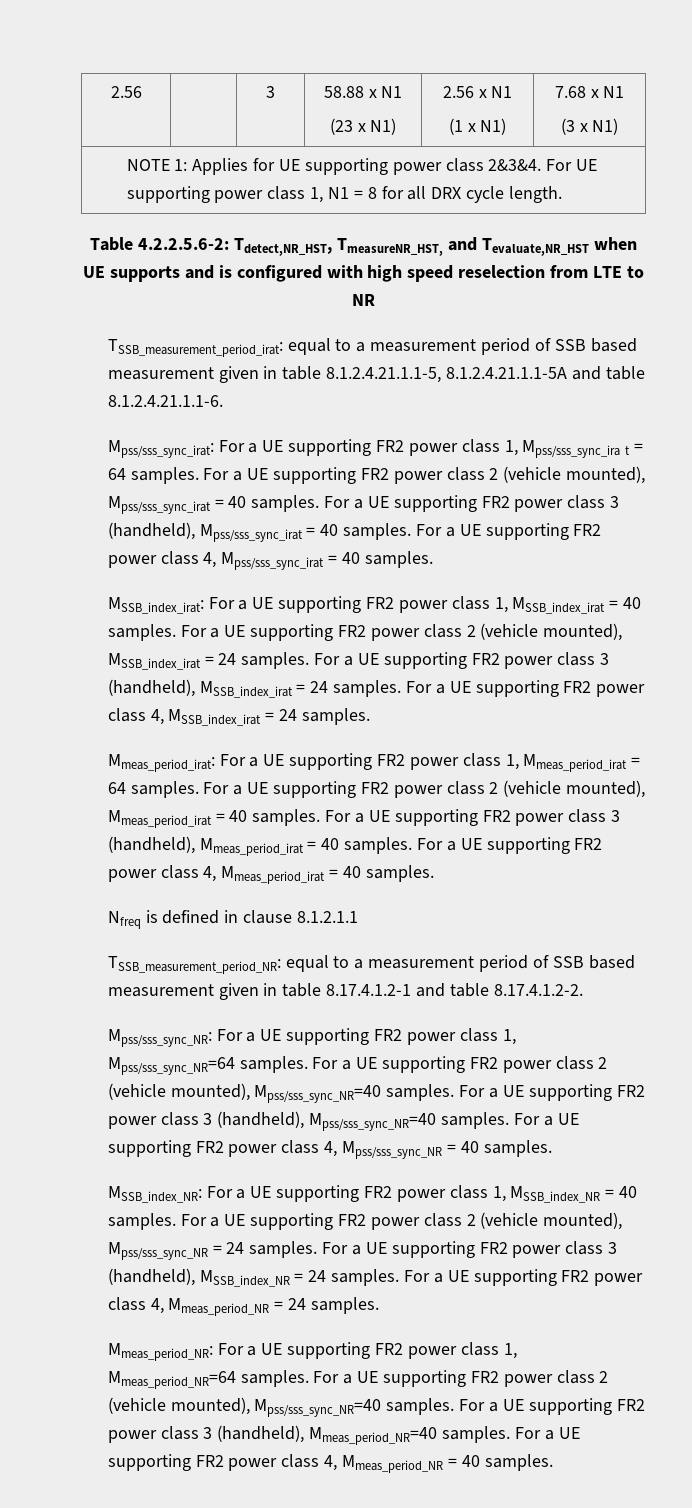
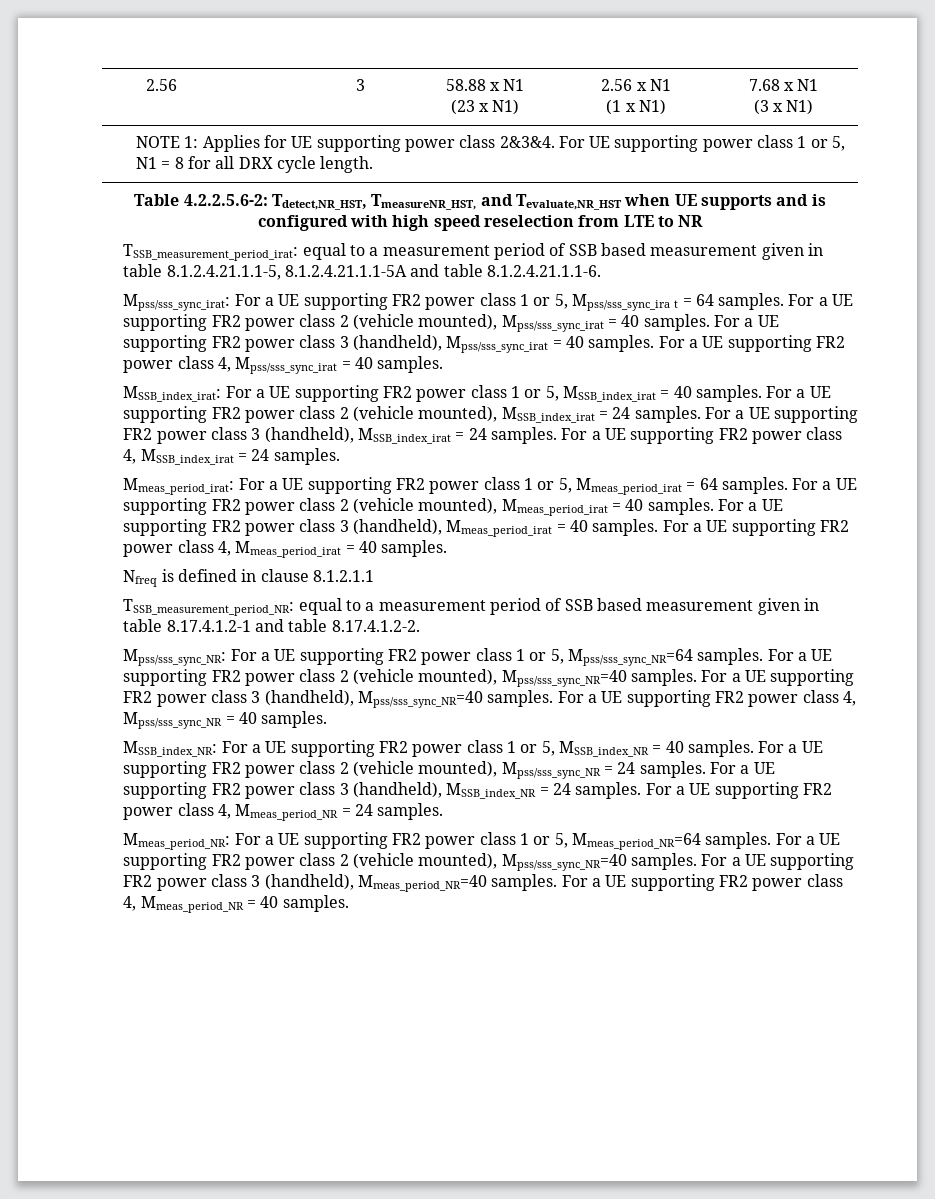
- NOTE 1: Applies for UE supporting power class 2&3&4. For UE supporting power class 1, N1 = 8 for all DRX cycle length.
+ NOTE 1: Applies for UE supporting power class 2&3&4. For UE supporting power class 1 or 5, N1 = 8 for all DRX cycle length.
- Mpss/sss_sync_irat: For a UE supporting FR2 power class 1, Mpss/sss_sync_ira t = 64 samples.
+ Mpss/sss_sync_irat: For a UE supporting FR2 power class 1 or 5, Mpss/sss_sync_ira t = 64 samples.
- MSSB_index_irat: For a UE supporting FR2 power class 1, MSSB_index_irat = 40 samples.
+ MSSB_index_irat: For a UE supporting FR2 power class 1 or 5, MSSB_index_irat = 40 samples.
- Mmeas_period_irat: For a UE supporting FR2 power class 1, Mmeas_period_irat = 64 samples.
+ Mmeas_period_irat: For a UE supporting FR2 power class 1 or 5, Mmeas_period_irat = 64 samples.
- Mpss/sss_sync_NR: For a UE supporting FR2 power class 1, Mpss/sss_sync_NR=64 samples.
+ Mpss/sss_sync_NR: For a UE supporting FR2 power class 1 or 5, Mpss/sss_sync_NR=64 samples.
- MSSB_index_NR: For a UE supporting FR2 power class 1, MSSB_index_NR = 40 samples.
+ MSSB_index_NR: For a UE supporting FR2 power class 1 or 5, MSSB_index_NR = 40 samples.
- Mmeas_period_NR: For a UE supporting FR2 power class 1, Mmeas_period_NR=64 samples.
+ Mmeas_period_NR: For a UE supporting FR2 power class 1 or 5, Mmeas_period_NR=64 samples.

